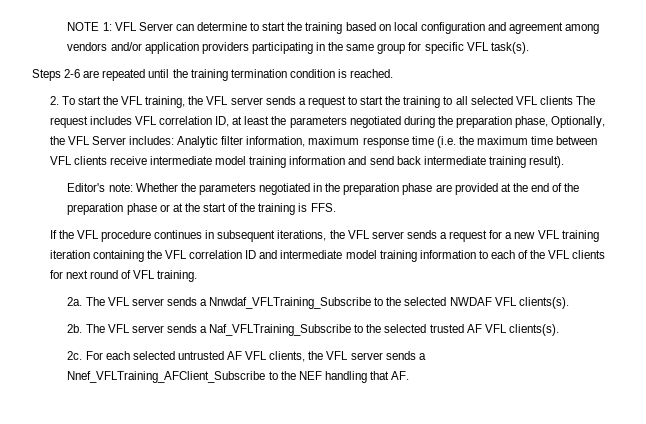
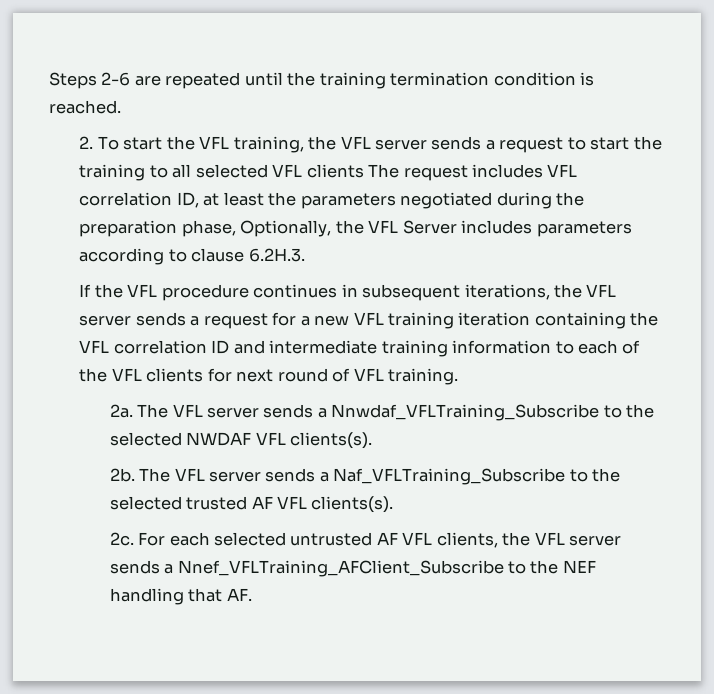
- NOTE 1: VFL Server can determine to start the training based on local configuration and agreement among vendors and/or application providers participating in the same group for specific VFL task(s).
- 2. To start the VFL training, the VFL server sends a request to start the training to all selected VFL clients The request includes VFL correlation ID, at least the parameters negotiated during the preparation phase, Optionally, the VFL Server includes: Analytic filter information, maximum response time (i.e. the maximum time between VFL clients receive intermediate model training information and send back intermediate training result).
- Editor's note: Whether the parameters negotiated in the preparation phase are provided at the end of the preparation phase or at the start of the training is FFS.
+ 2. To start the VFL training, the VFL server sends a request to start the training to all selected VFL clients The request includes VFL correlation ID, at least the parameters negotiated during the preparation phase, Optionally, the VFL Server includes parameters according to clause 6.2H.3.
- If the VFL procedure continues in subsequent iterations, the VFL server sends a request for a new VFL training iteration containing the VFL correlation ID and intermediate model training information to each of the VFL clients for next round of VFL training.
+ If the VFL procedure continues in subsequent iterations, the VFL server sends a request for a new VFL training iteration containing the VFL correlation ID and intermediate training information to each of the VFL clients for next round of VFL training.

